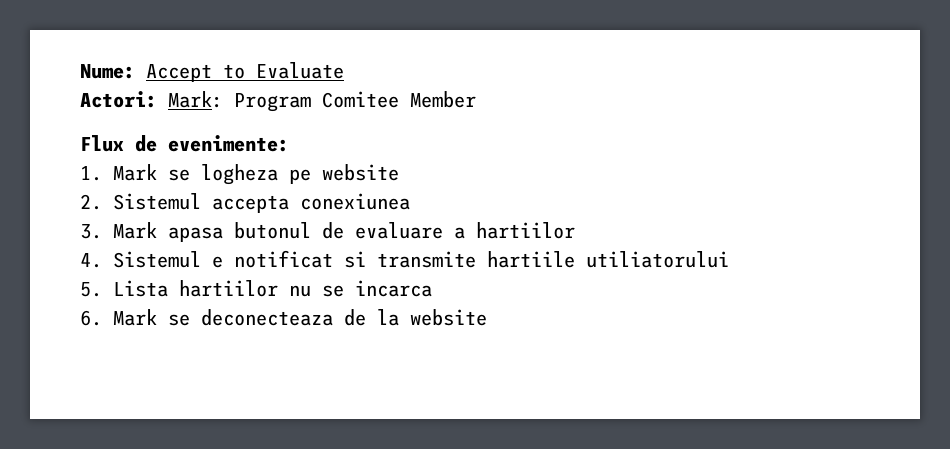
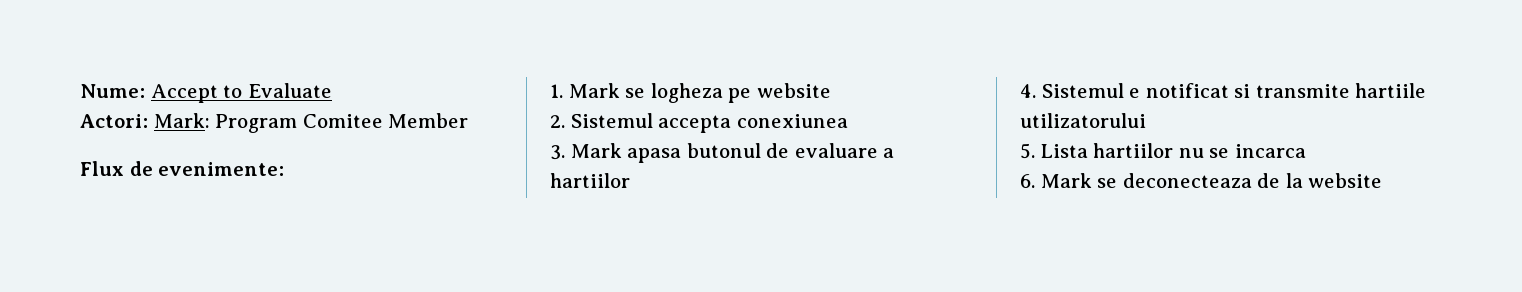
- 4. Sistemul e notificat si transmite hartiile utiliatorului
+ 4. Sistemul e notificat si transmite hartiile utilizatorului

